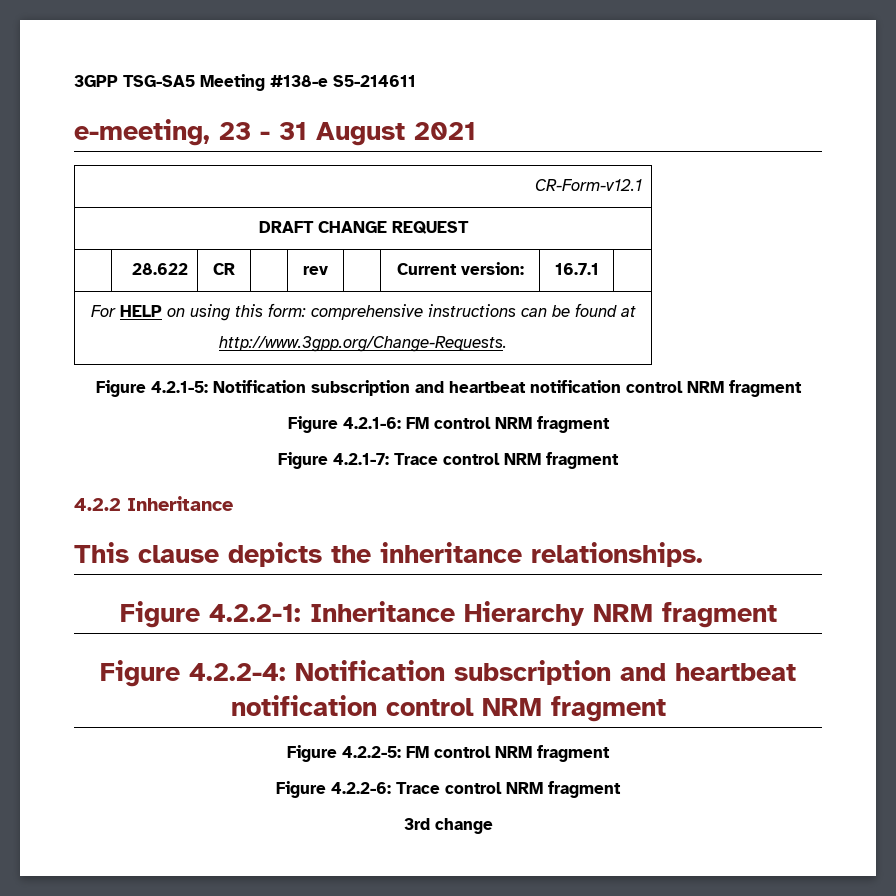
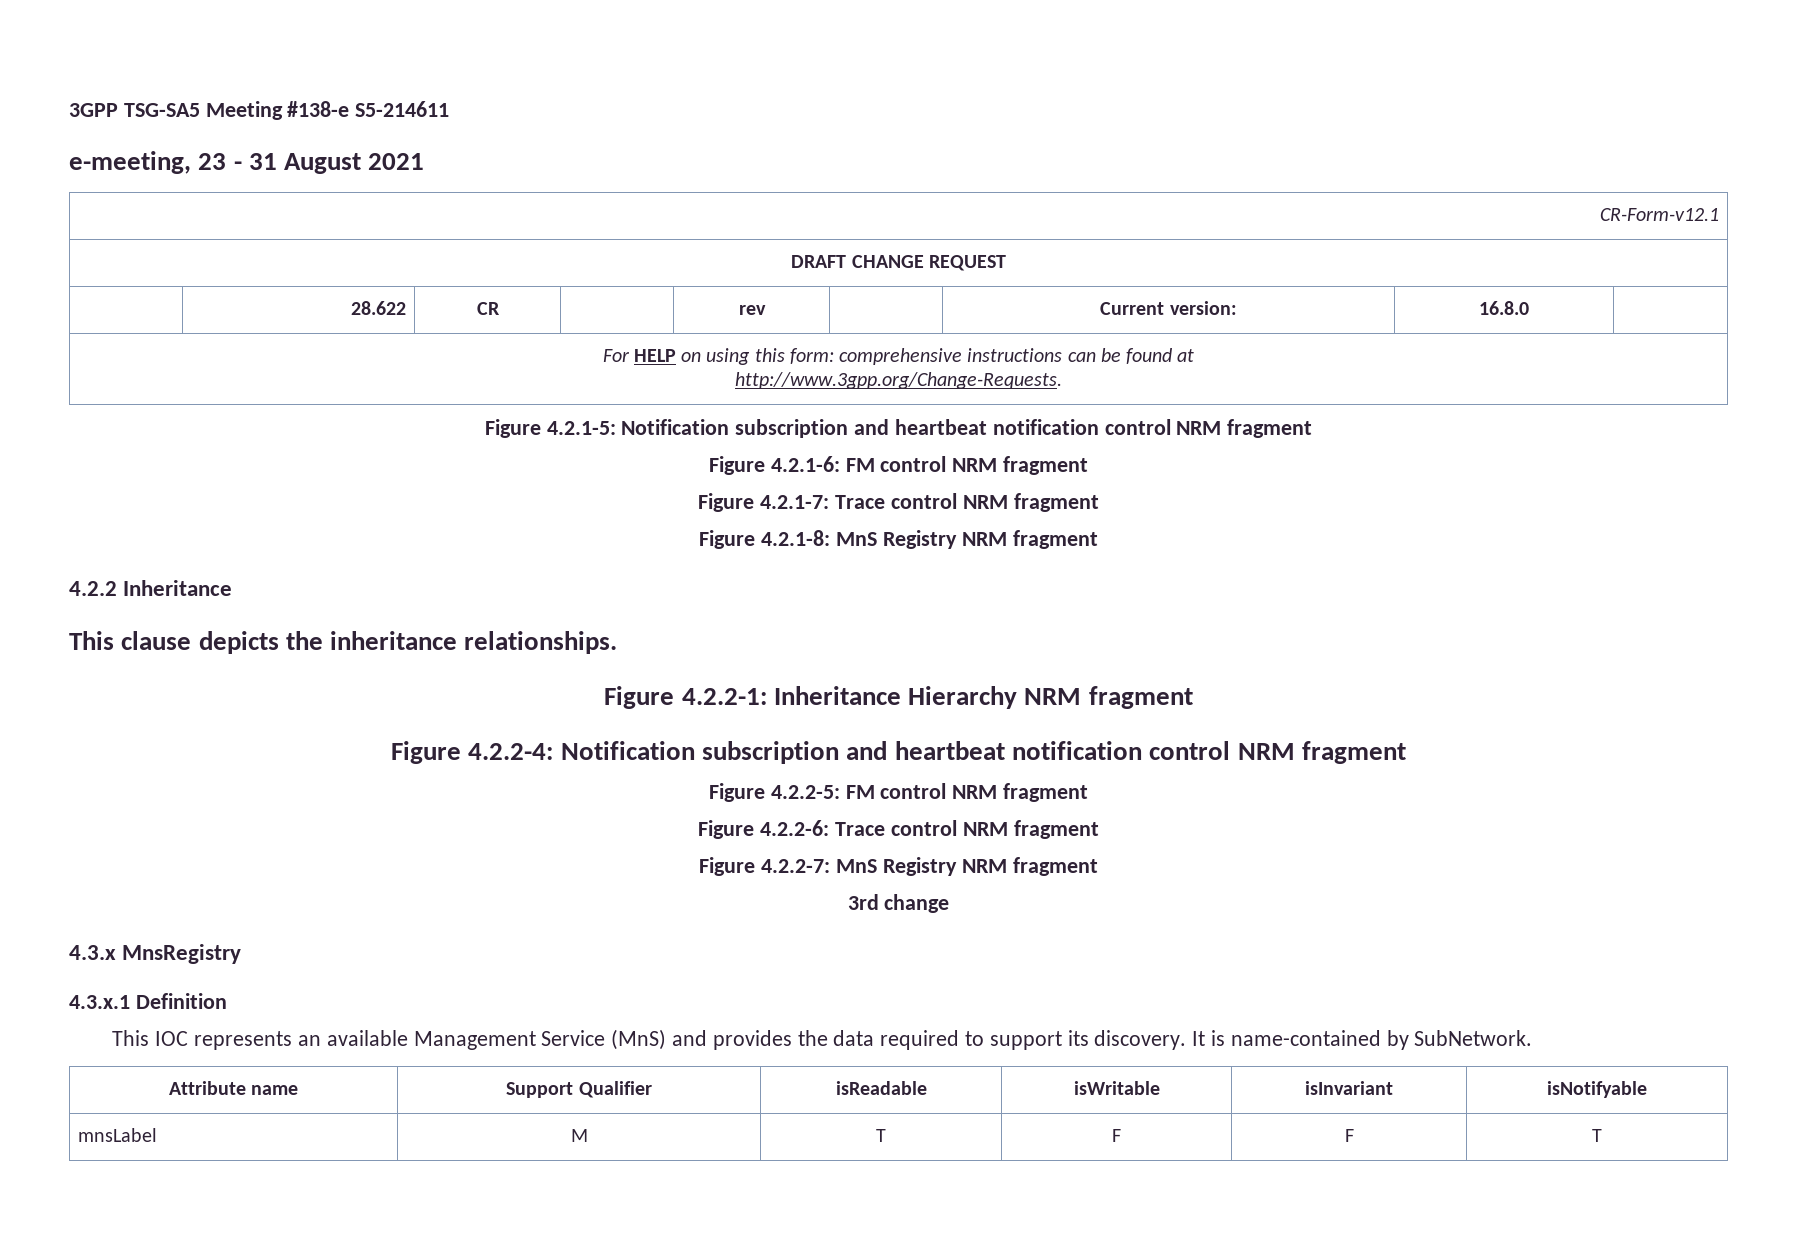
- | 28.622 | CR | | rev | | Current version: | 16.7.1 |
+ | 28.622 | CR | | rev | | Current version: | 16.8.0 |
+ Figure 4.2.1-8: MnS Registry NRM fragment
+ Figure 4.2.2-7: MnS Registry NRM fragment
  3rd change
+ 4.3.x MnsRegistry
+ 4.3.x.1 Definition
+ This IOC represents an available Management Service (MnS) and provides the data required to support its discovery. It is name-contained by SubNetwork.
+ Attribute name | Support Qualifier | isReadable | isWritable | isInvariant | isNotifyable
+ mnsLabel | M | T | F | F | T

